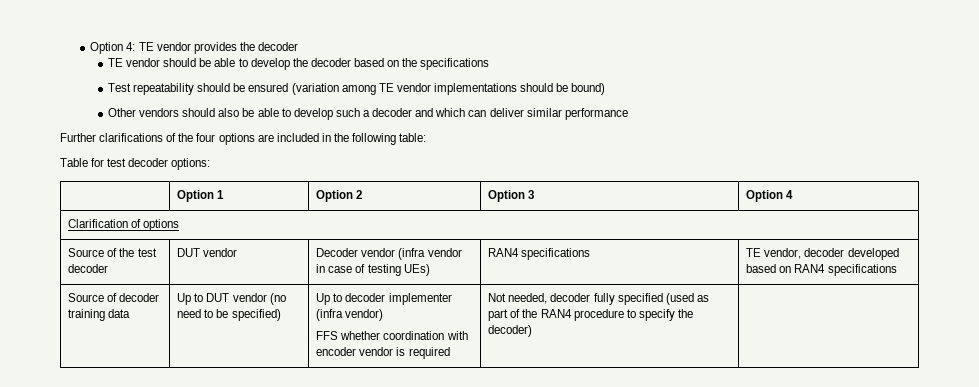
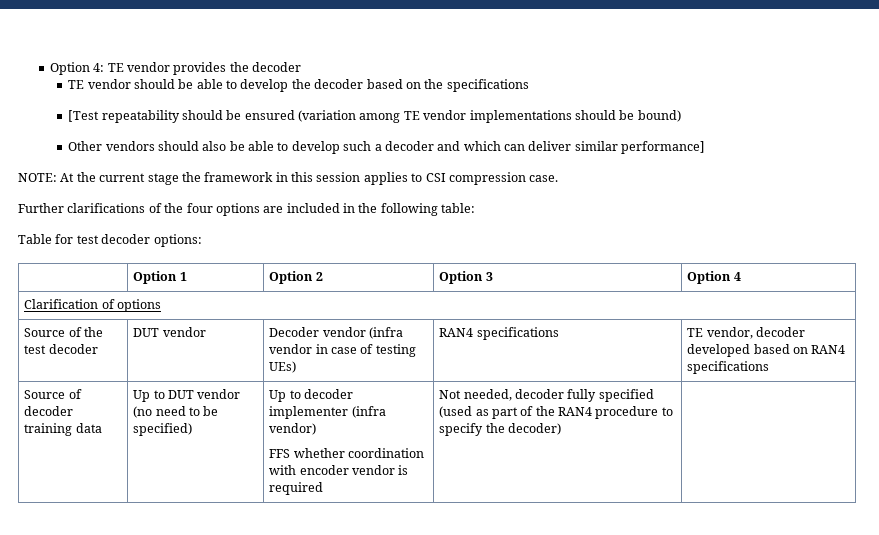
- Test repeatability should be ensured (variation among TE vendor implementations should be bound)
+ [Test repeatability should be ensured (variation among TE vendor implementations should be bound)
- Other vendors should also be able to develop such a decoder and which can deliver similar performance
+ Other vendors should also be able to develop such a decoder and which can deliver similar performance]
+ NOTE: At the current stage the framework in this session applies to CSI compression case.

